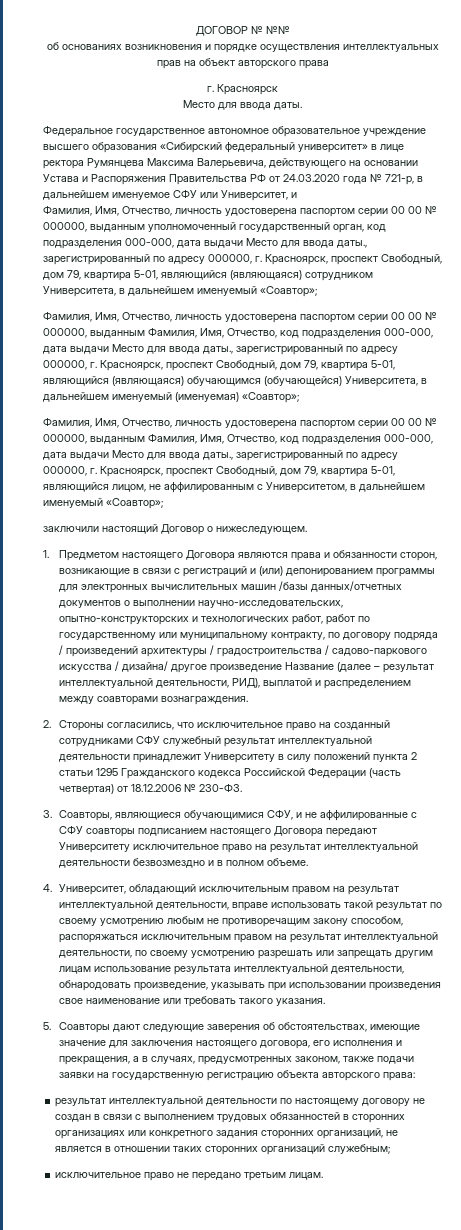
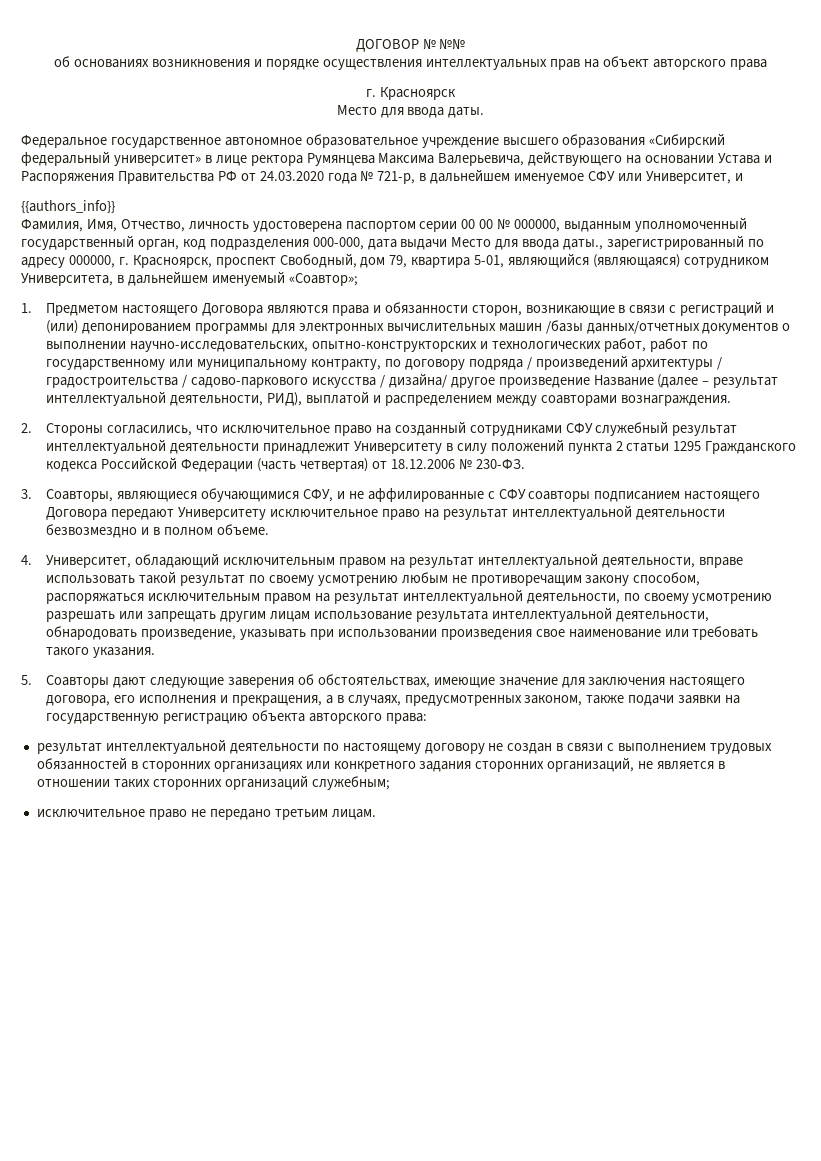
+ {{authors_info}}
- Фамилия, Имя, Отчество, личность удостоверена паспортом серии 00 00 № 000000, выданным Фамилия, Имя, Отчество, код подразделения 000-000, дата выдачи Место для ввода даты., зарегистрированный по адресу 000000, г. Красноярск, проспект Свободный, дом 79, квартира 5-01, являющийся (являющаяся) обучающимся (обучающейся) Университета, в дальнейшем именуемый (именуемая) «Соавтор»;
- Фамилия, Имя, Отчество, личность удостоверена паспортом серии 00 00 № 000000, выданным Фамилия, Имя, Отчество, код подразделения 000-000, дата выдачи Место для ввода даты., зарегистрированный по адресу 000000, г. Красноярск, проспект Свободный, дом 79, квартира 5-01, являющийся лицом, не аффилированным с Университетом, в дальнейшем именуемый «Соавтор»;
- заключили настоящий Договор о нижеследующем.

